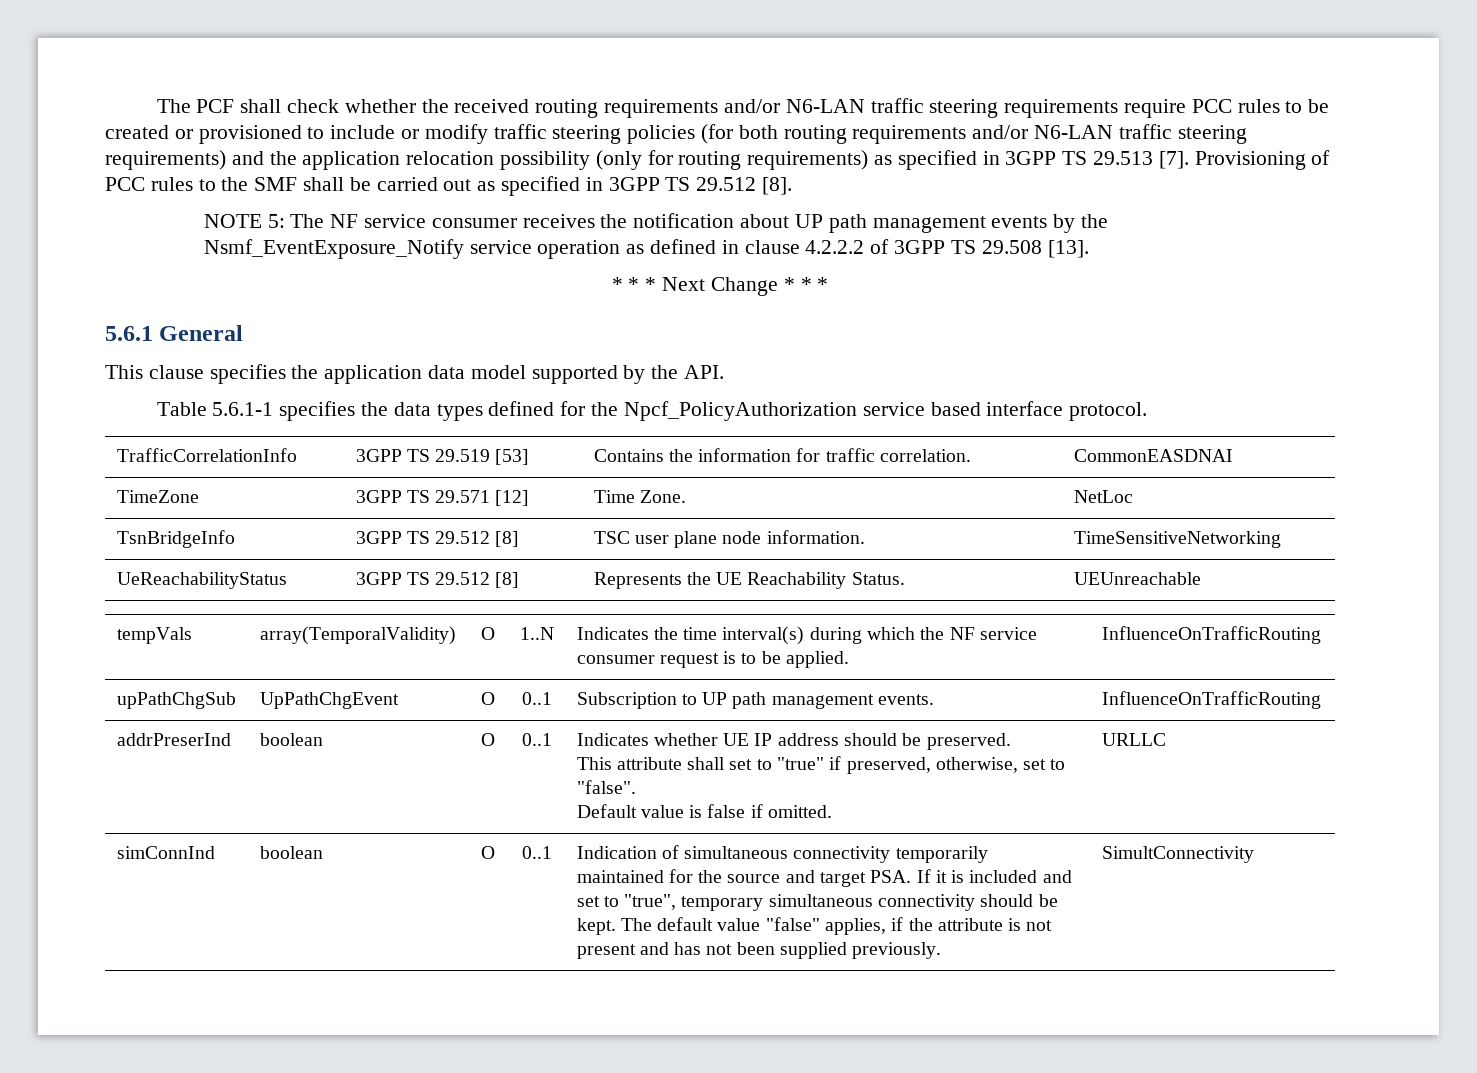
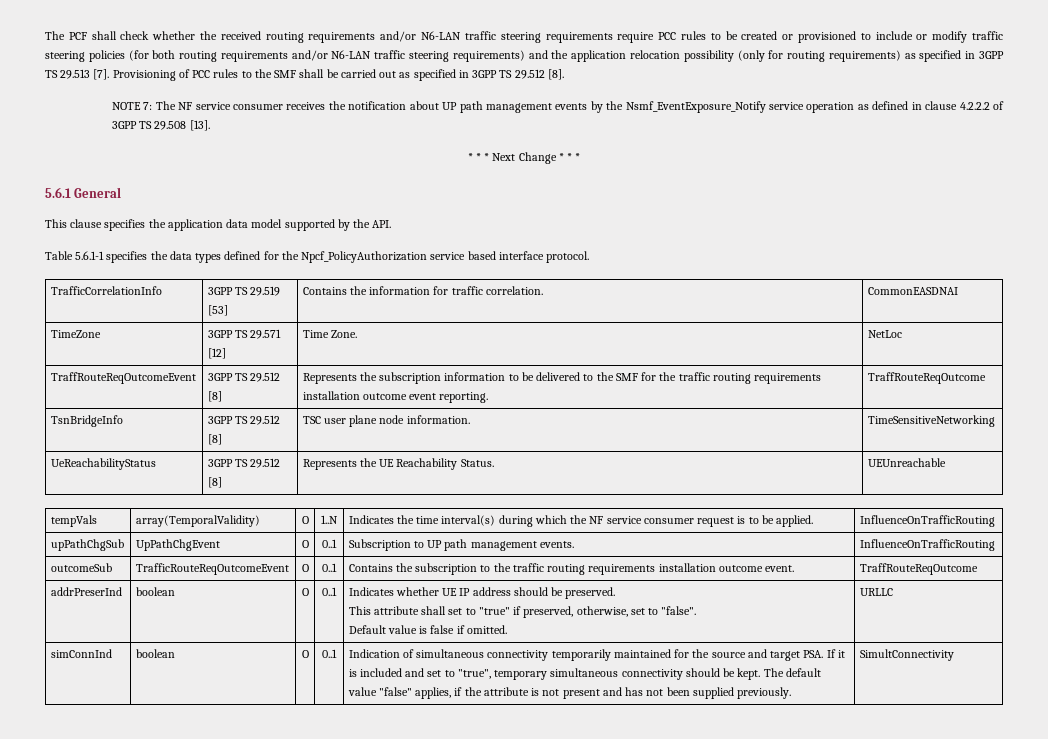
- NOTE 5: The NF service consumer receives the notification about UP path management events by the Nsmf_EventExposure_Notify service operation as defined in clause 4.2.2.2 of 3GPP TS 29.508 [13].
+ NOTE 7: The NF service consumer receives the notification about UP path management events by the Nsmf_EventExposure_Notify service operation as defined in clause 4.2.2.2 of 3GPP TS 29.508 [13].
+ TraffRouteReqOutcomeEvent | 3GPP TS 29.512 [8] | Represents the subscription information to be delivered to the SMF for the traffic routing requirements installation outcome event reporting. | TraffRouteReqOutcome
+ outcomeSub | TrafficRouteReqOutcomeEvent | O | 0..1 | Contains the subscription to the traffic routing requirements installation outcome event. | TraffRouteReqOutcome

